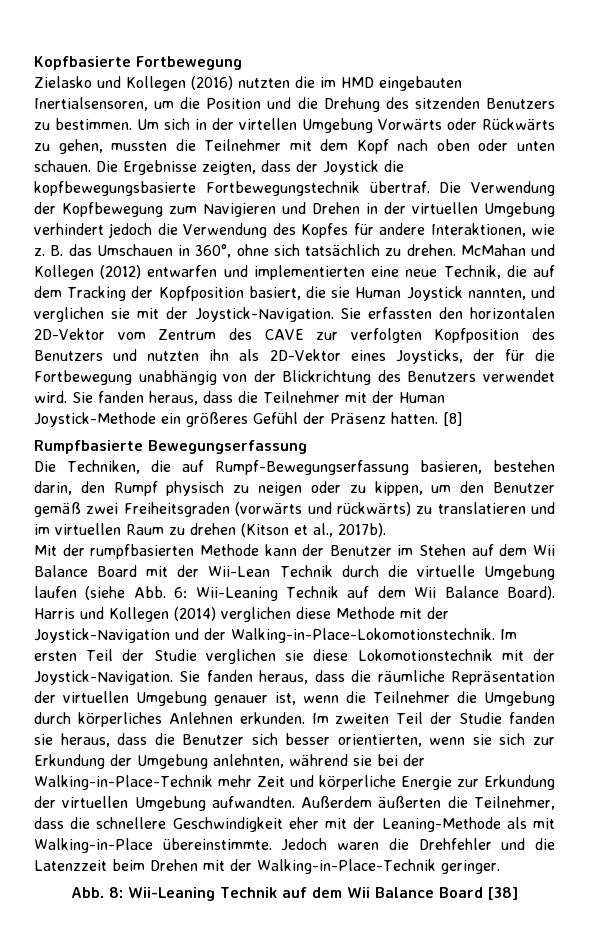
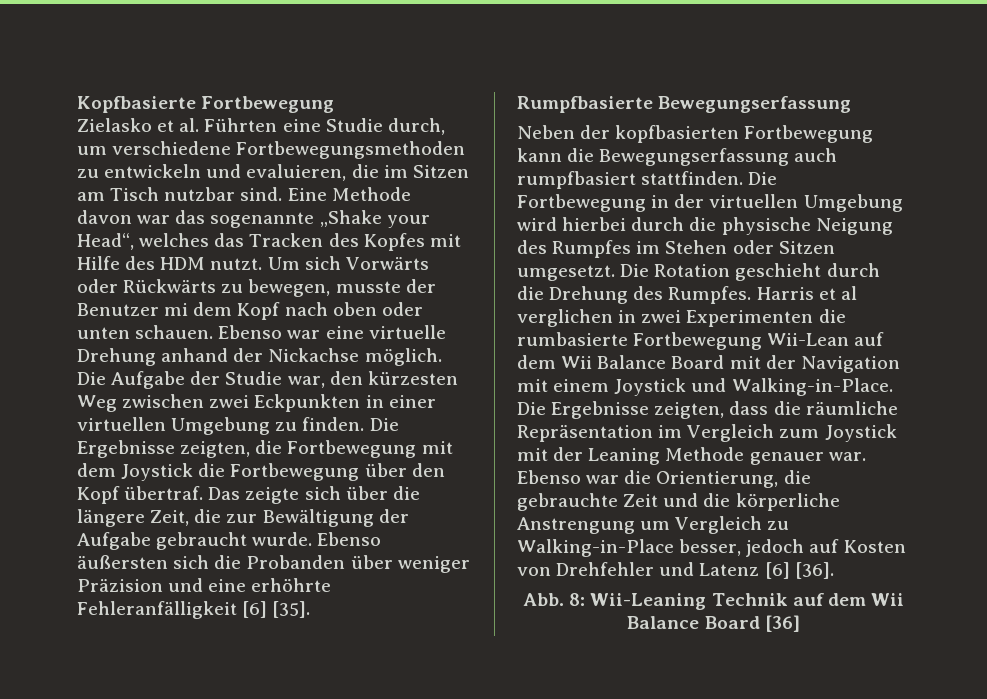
- Zielasko und Kollegen (2016) nutzten die im HMD eingebauten Inertialsensoren, um die Position und die Drehung des sitzenden Benutzers zu bestimmen. Um sich in der virtellen Umgebung Vorwärts oder Rückwärts zu gehen, mussten die Teilnehmer mit dem Kopf nach oben oder unten schauen.
+ Zielasko et al. Führten eine Studie durch, um verschiedene Fortbewegungsmethoden zu entwickeln und evaluieren, die im Sitzen am Tisch nutzbar sind. Eine Methode davon war das sogenannte „Shake your Head“, welches das Tracken des Kopfes mit Hilfe des HDM nutzt. Um sich Vorwärts oder Rückwärts zu bewegen, musste der Benutzer mi dem Kopf nach oben oder unten schauen.
- Die Ergebnisse zeigten, dass der Joystick die kopfbewegungsbasierte Fortbewegungstechnik übertraf. Die Verwendung der Kopfbewegung zum Navigieren und Drehen in der virtuellen Umgebung verhindert jedoch die Verwendung des Kopfes für andere Interaktionen, wie z. B. das Umschauen in 360°, ohne sich tatsächlich zu drehen. McMahan und Kollegen (2012) entwarfen und implementierten eine neue Technik, die auf dem Tracking der Kopfposition basiert, die sie Human Joystick nannten, und verglichen sie mit der Joystick-Navigation. Sie erfassten den horizontalen 2D-Vektor vom Zentrum des CAVE zur verfolgten Kopfposition des Benutzers und nutzten ihn als 2D-Vektor eines Joysticks, der für die Fortbewegung unabhängig von der Blickrichtung des Benutzers verwendet wird. Sie fanden heraus, dass die Teilnehmer mit der Human Joystick-Methode ein größeres Gefühl der Präsenz hatten. [8]
+ Ebenso war eine virtuelle Drehung anhand der Nickachse möglich. Die Aufgabe der Studie war, den kürzesten Weg zwischen zwei Eckpunkten in einer virtuellen Umgebung zu finden. Die Ergebnisse zeigten, die Fortbewegung mit dem Joystick die Fortbewegung über den Kopf übertraf. Das zeigte sich über die längere Zeit, die zur Bewältigung der Aufgabe gebraucht wurde. Ebenso äußersten sich die Probanden über weniger Präzision und eine erhöhrte Fehleranfälligkeit [6] [35].
  Rumpfbasierte Bewegungserfassung
- Die Techniken, die auf Rumpf-Bewegungserfassung basieren, bestehen darin, den Rumpf physisch zu neigen oder zu kippen, um den Benutzer gemäß zwei Freiheitsgraden (vorwärts und rückwärts) zu translatieren und im virtuellen Raum zu drehen (Kitson et al., 2017b).
- Mit der rumpfbasierten Methode kann der Benutzer im Stehen auf dem Wii Balance Board mit der Wii-Lean Technik durch die virtuelle Umgebung laufen (siehe Abb. 6: Wii-Leaning Technik auf dem Wii Balance Board). Harris und Kollegen (2014) verglichen diese Methode mit der Joystick-Navigation und der Walking-in-Place-Lokomotionstechnik. Im ersten Teil der Studie verglichen sie diese Lokomotionstechnik mit der Joystick-Navigation. Sie fanden heraus, dass die räumliche Repräsentation der virtuellen Umgebung genauer ist, wenn die Teilnehmer die Umgebung durch körperliches Anlehnen erkunden. Im zweiten Teil der Studie fanden sie heraus, dass die Benutzer sich besser orientierten, wenn sie sich zur Erkundung der Umgebung anlehnten, während sie bei der Walking-in-Place-Technik mehr Zeit und körperliche Energie zur Erkundung der virtuellen Umgebung aufwandten. Außerdem äußerten die Teilnehmer, dass die schnellere Geschwindigkeit eher mit der Leaning-Methode als mit Walking-in-Place übereinstimmte. Jedoch waren die Drehfehler und die Latenzzeit beim Drehen mit der Walking-in-Place-Technik geringer.
+ Neben der kopfbasierten Fortbewegung kann die Bewegungserfassung auch rumpfbasiert stattfinden. Die Fortbewegung in der virtuellen Umgebung wird hierbei durch die physische Neigung des Rumpfes im Stehen oder Sitzen umgesetzt. Die Rotation geschieht durch die Drehung des Rumpfes. Harris et al verglichen in zwei Experimenten die rumbasierte Fortbewegung Wii-Lean auf dem Wii Balance Board mit der Navigation mit einem Joystick und Walking-in-Place. Die Ergebnisse zeigten, dass die räumliche Repräsentation im Vergleich zum Joystick mit der Leaning Methode genauer war. Ebenso war die Orientierung, die gebrauchte Zeit und die körperliche Anstrengung um Vergleich zu Walking-in-Place besser, jedoch auf Kosten von Drehfehler und Latenz [6] [36].
- Abb. 8: Wii-Leaning Technik auf dem Wii Balance Board [38]
+ Abb. 8: Wii-Leaning Technik auf dem Wii Balance Board [36]

